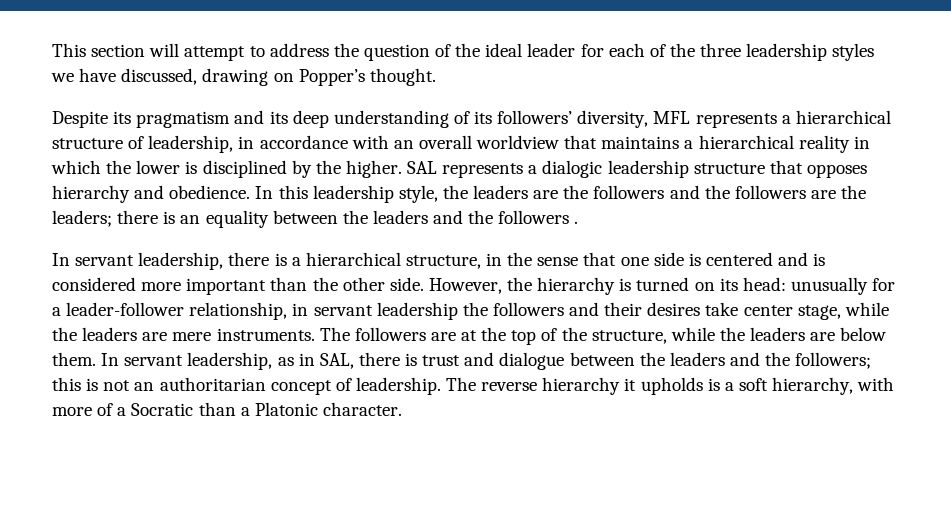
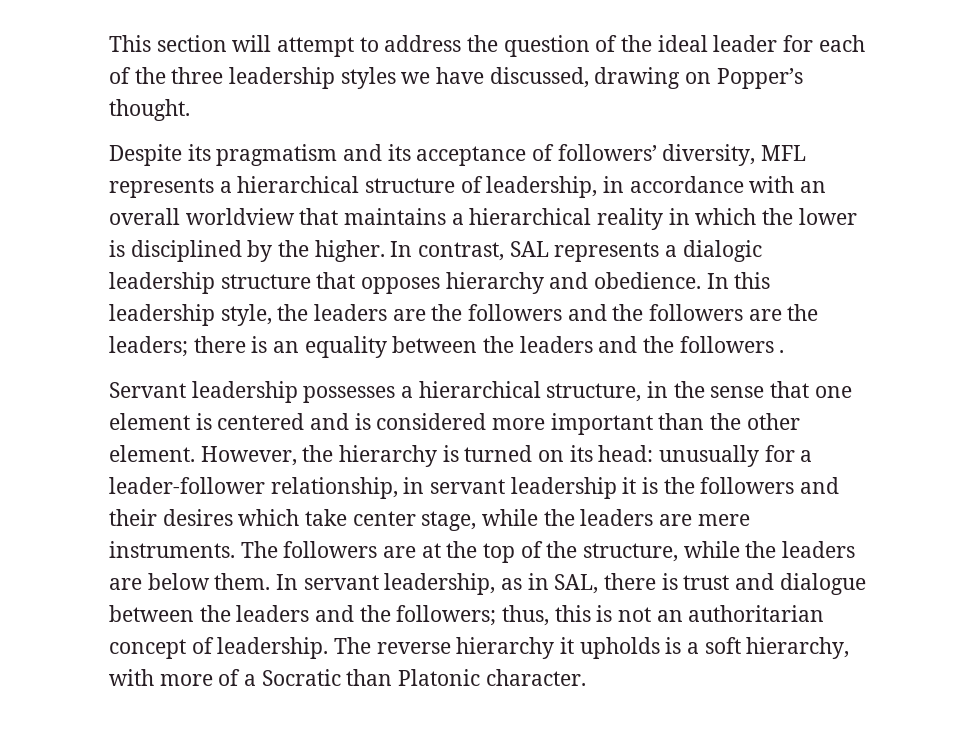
- Despite its pragmatism and its deep understanding of its followers’ diversity, MFL represents a hierarchical structure of leadership, in accordance with an overall worldview that maintains a hierarchical reality in which the lower is disciplined by the higher.
+ Despite its pragmatism and its acceptance of followers’ diversity, MFL represents a hierarchical structure of leadership, in accordance with an overall worldview that maintains a hierarchical reality in which the lower is disciplined by the higher.
- SAL represents a dialogic leadership structure that opposes hierarchy and obedience.
+ In contrast, SAL represents a dialogic leadership structure that opposes hierarchy and obedience.
- In servant leadership, there is a hierarchical structure, in the sense that one side is centered and is considered more important than the other side.
+ Servant leadership possesses a hierarchical structure, in the sense that one element is centered and is considered more important than the other element.
- However, the hierarchy is turned on its head: unusually for a leader-follower relationship, in servant leadership the followers and their desires take center stage, while the leaders are mere instruments.
+ However, the hierarchy is turned on its head: unusually for a leader-follower relationship, in servant leadership it is the followers and their desires which take center stage, while the leaders are mere instruments.
- In servant leadership, as in SAL, there is trust and dialogue between the leaders and the followers; this is not an authoritarian concept of leadership.
+ In servant leadership, as in SAL, there is trust and dialogue between the leaders and the followers; thus, this is not an authoritarian concept of leadership.
- The reverse hierarchy it upholds is a soft hierarchy, with more of a Socratic than a Platonic character.
+ The reverse hierarchy it upholds is a soft hierarchy, with more of a Socratic than Platonic character.

